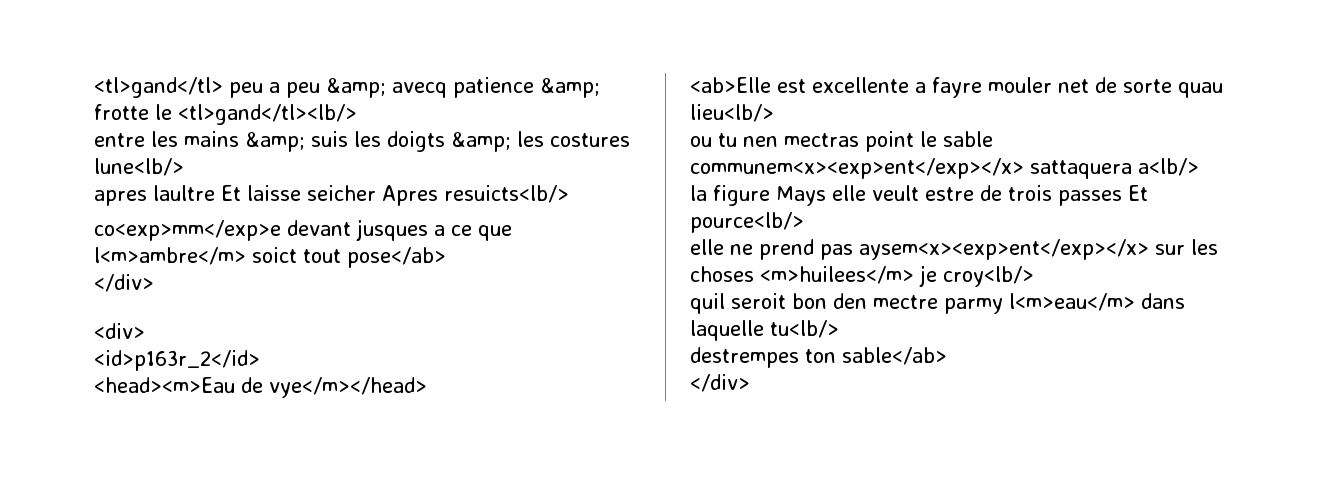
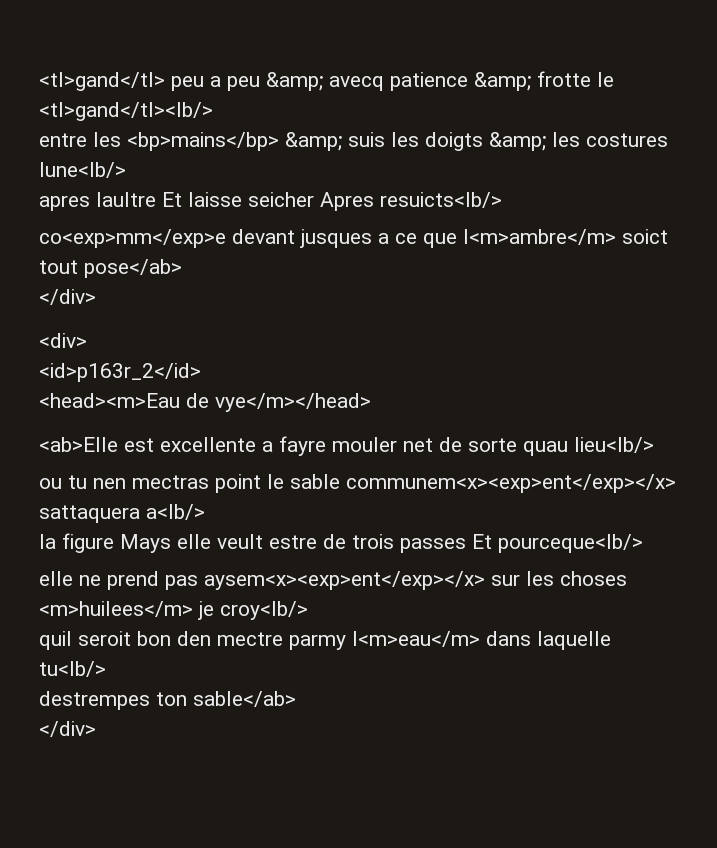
- entre les mains &amp; suis les doigts &amp; les costures lune<lb/>
+ entre les <bp>mains</bp> &amp; suis les doigts &amp; les costures lune<lb/>
- la figure Mays elle veult estre de trois passes Et pource<lb/>
+ la figure Mays elle veult estre de trois passes Et pourceque<lb/>

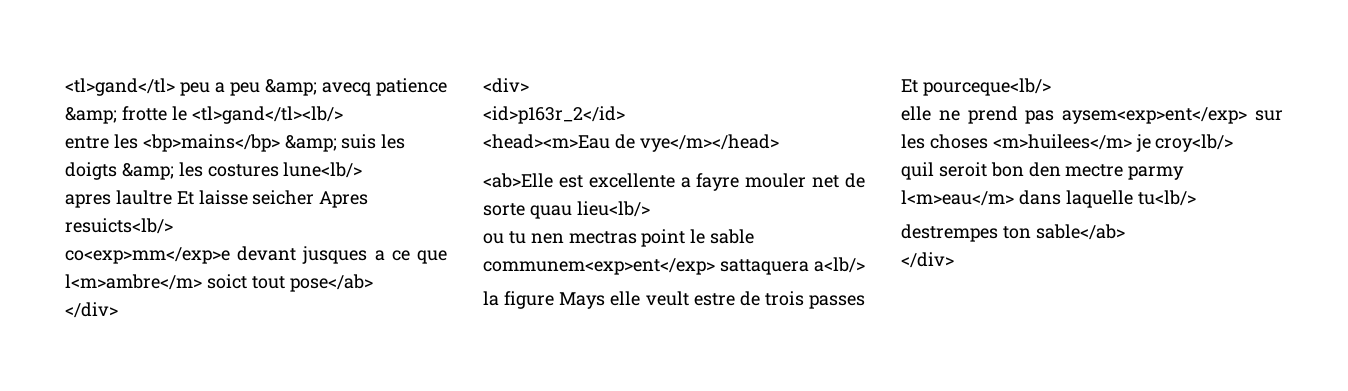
- ou tu nen mectras point le sable communem<x><exp>ent</exp></x> sattaquera a<lb/>
+ ou tu nen mectras point le sable communem<exp>ent</exp> sattaquera a<lb/>
- elle ne prend pas aysem<x><exp>ent</exp></x> sur les choses <m>huilees</m> je croy<lb/>
+ elle ne prend pas aysem<exp>ent</exp> sur les choses <m>huilees</m> je croy<lb/>

